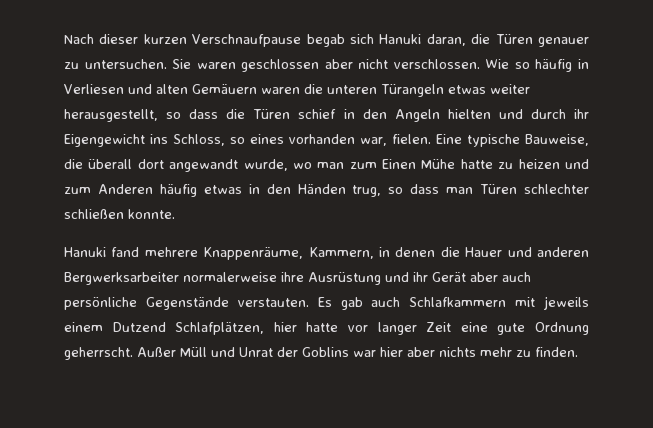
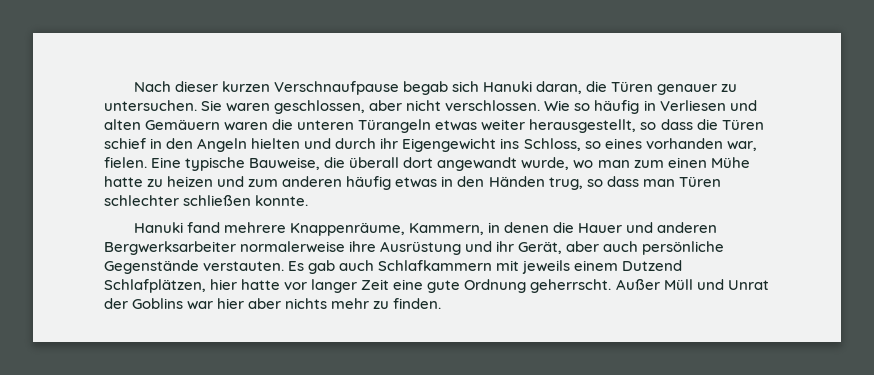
- Sie waren geschlossen aber nicht verschlossen.
+ Sie waren geschlossen, aber nicht verschlossen.
- Eine typische Bauweise, die überall dort angewandt wurde, wo man zum Einen Mühe hatte zu heizen und zum Anderen häufig etwas in den Händen trug, so dass man Türen schlechter schließen konnte.
+ Eine typische Bauweise, die überall dort angewandt wurde, wo man zum einen Mühe hatte zu heizen und zum anderen häufig etwas in den Händen trug, so dass man Türen schlechter schließen konnte.
- Hanuki fand mehrere Knappenräume, Kammern, in denen die Hauer und anderen Bergwerksarbeiter normalerweise ihre Ausrüstung und ihr Gerät aber auch persönliche Gegenstände verstauten.
+ Hanuki fand mehrere Knappenräume, Kammern, in denen die Hauer und anderen Bergwerksarbeiter normalerweise ihre Ausrüstung und ihr Gerät, aber auch persönliche Gegenstände verstauten.

